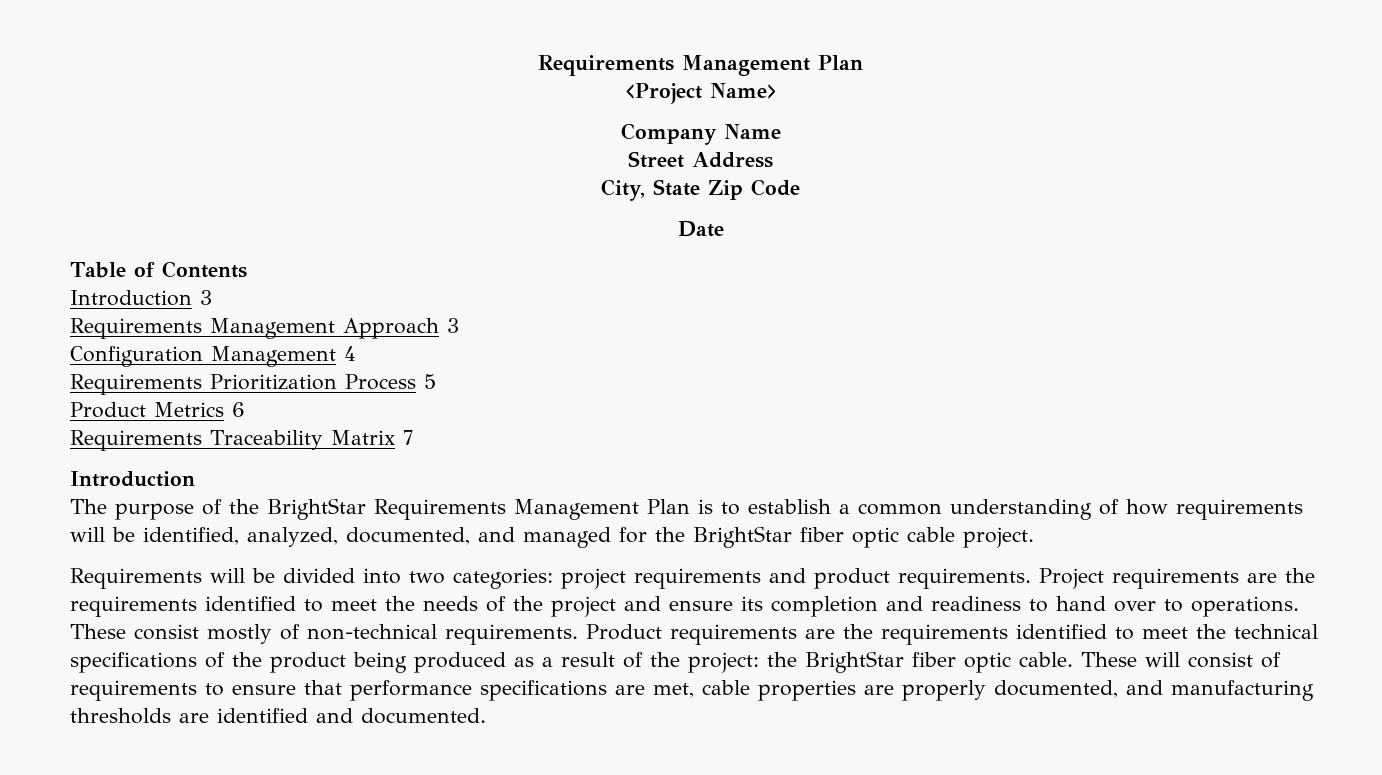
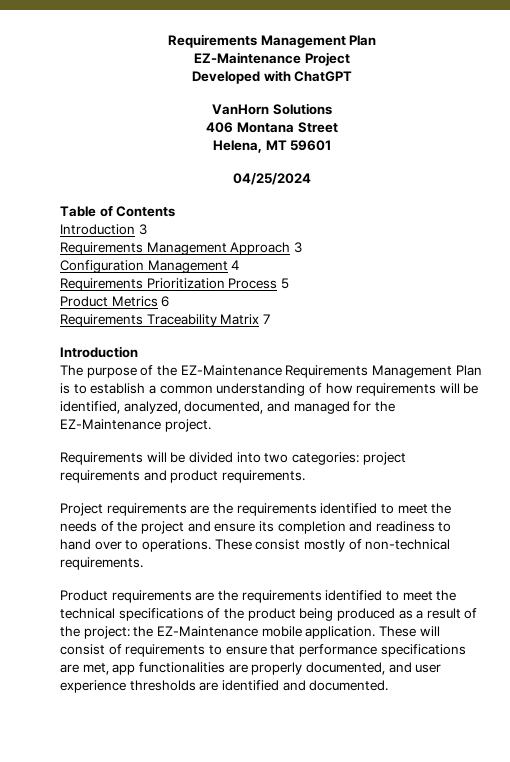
- <Project Name>
- Company Name
- Street Address
- City, State Zip Code
- Date
+ EZ-Maintenance Project
+ Developed with ChatGPT
+ VanHorn Solutions
+ 406 Montana Street
+ Helena, MT 59601
+ 04/25/2024
- The purpose of the BrightStar Requirements Management Plan is to establish a common understanding of how requirements will be identified, analyzed, documented, and managed for the BrightStar fiber optic cable project.
+ The purpose of the EZ-Maintenance Requirements Management Plan is to establish a common understanding of how requirements will be identified, analyzed, documented, and managed for the EZ-Maintenance project.
- Requirements will be divided into two categories: project requirements and product requirements. Project requirements are the requirements identified to meet the needs of the project and ensure its completion and readiness to hand over to operations.
+ Requirements will be divided into two categories: project requirements and product requirements.
+ Project requirements are the requirements identified to meet the needs of the project and ensure its completion and readiness to hand over to operations.
- These consist mostly of non-technical requirements. Product requirements are the requirements identified to meet the technical specifications of the product being produced as a result of the project: the BrightStar fiber optic cable.
+ These consist mostly of non-technical requirements.
+ Product requirements are the requirements identified to meet the technical specifications of the product being produced as a result of the project: the EZ-Maintenance mobile application.
- These will consist of requirements to ensure that performance specifications are met, cable properties are properly documented, and manufacturing thresholds are identified and documented.
+ These will consist of requirements to ensure that performance specifications are met, app functionalities are properly documented, and user experience thresholds are identified and documented.

